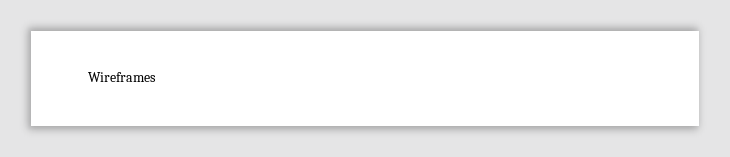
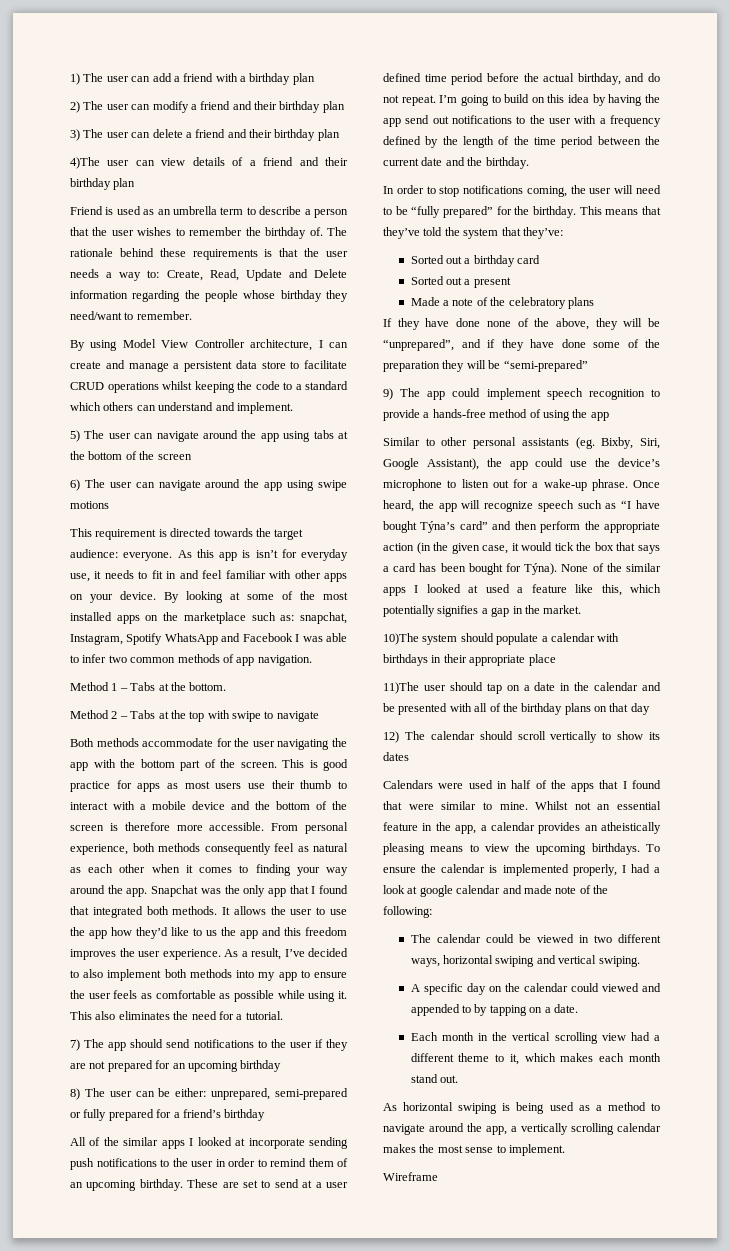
- Wireframes
+ 1) The user can add a friend with a birthday plan
+ 2) The user can modify a friend and their birthday plan
+ 3) The user can delete a friend and their birthday plan
+ 4)The user can view details of a friend and their birthday plan
+ Friend is used as an umbrella term to describe a person that the user wishes to remember the birthday of. The rationale behind these requirements is that the user needs a way to: Create, Read, Update and Delete information regarding the people whose birthday they need/want to remember.
+ By using Model View Controller architecture, I can create and manage a persistent data store to facilitate CRUD operations whilst keeping the code to a standard which others can understand and implement.
+ 5) The user can navigate around the app using tabs at the bottom of the screen
+ 6) The user can navigate around the app using swipe motions
+ This requirement is directed towards the target audience: everyone. As this app is isn’t for everyday use, it needs to fit in and feel familiar with other apps on your device. By looking at some of the most installed apps on the marketplace such as: snapchat, Instagram, Spotify WhatsApp and Facebook I was able to infer two common methods of app navigation.
+ Method 1 – Tabs at the bottom.
+ Method 2 – Tabs at the top with swipe to navigate
+ Both methods accommodate for the user navigating the app with the bottom part of the screen. This is good practice for apps as most users use their thumb to interact with a mobile device and the bottom of the screen is therefore more accessible. From personal experience, both methods consequently feel as natural as each other when it comes to finding your way around the app. Snapchat was the only app that I found that integrated both methods. It allows the user to use the app how they’d like to us the app and this freedom improves the user experience. As a result, I’ve decided to also implement both methods into my app to ensure the user feels as comfortable as possible while using it. This also eliminates the need for a tutorial.
+ 7) The app should send notifications to the user if they are not prepared for an upcoming birthday
+ 8) The user can be either: unprepared, semi-prepared or fully prepared for a friend’s birthday
+ All of the similar apps I looked at incorporate sending push notifications to the user in order to remind them of an upcoming birthday. These are set to send at a user defined time period before the actual birthday, and do not repeat. I’m going to build on this idea by having the app send out notifications to the user with a frequency defined by the length of the time period between the current date and the birthday.
+ In order to stop notifications coming, the user will need to be “fully prepared” for the birthday. This means that they’ve told the system that they’ve:
+ Sorted out a birthday card
+ Sorted out a present
+ Made a note of the celebratory plans
+ If they have done none of the above, they will be “unprepared”, and if they have done some of the preparation they will be “semi-prepared”
+ 9) The app could implement speech recognition to provide a hands-free method of using the app
+ Similar to other personal assistants (eg. Bixby, Siri, Google Assistant), the app could use the device’s microphone to listen out for a wake-up phrase. Once heard, the app will recognize speech such as “I have bought Týna’s card” and then perform the appropriate action (in the given case, it would tick the box that says a card has been bought for Týna). None of the similar apps I looked at used a feature like this, which potentially signifies a gap in the market.
+ 10)The system should populate a calendar with birthdays in their appropriate place
+ 11)The user should tap on a date in the calendar and be presented with all of the birthday plans on that day
+ 12) The calendar should scroll vertically to show its dates
+ Calendars were used in half of the apps that I found that were similar to mine. Whilst not an essential feature in the app, a calendar provides an atheistically pleasing means to view the upcoming birthdays. To ensure the calendar is implemented properly, I had a look at google calendar and made note of the following:
+ The calendar could be viewed in two different ways, horizontal swiping and vertical swiping.
+ A specific day on the calendar could viewed and appended to by tapping on a date.
+ Each month in the vertical scrolling view had a different theme to it, which makes each month stand out.
+ As horizontal swiping is being used as a method to navigate around the app, a vertically scrolling calendar makes the most sense to implement.
+ Wireframe

